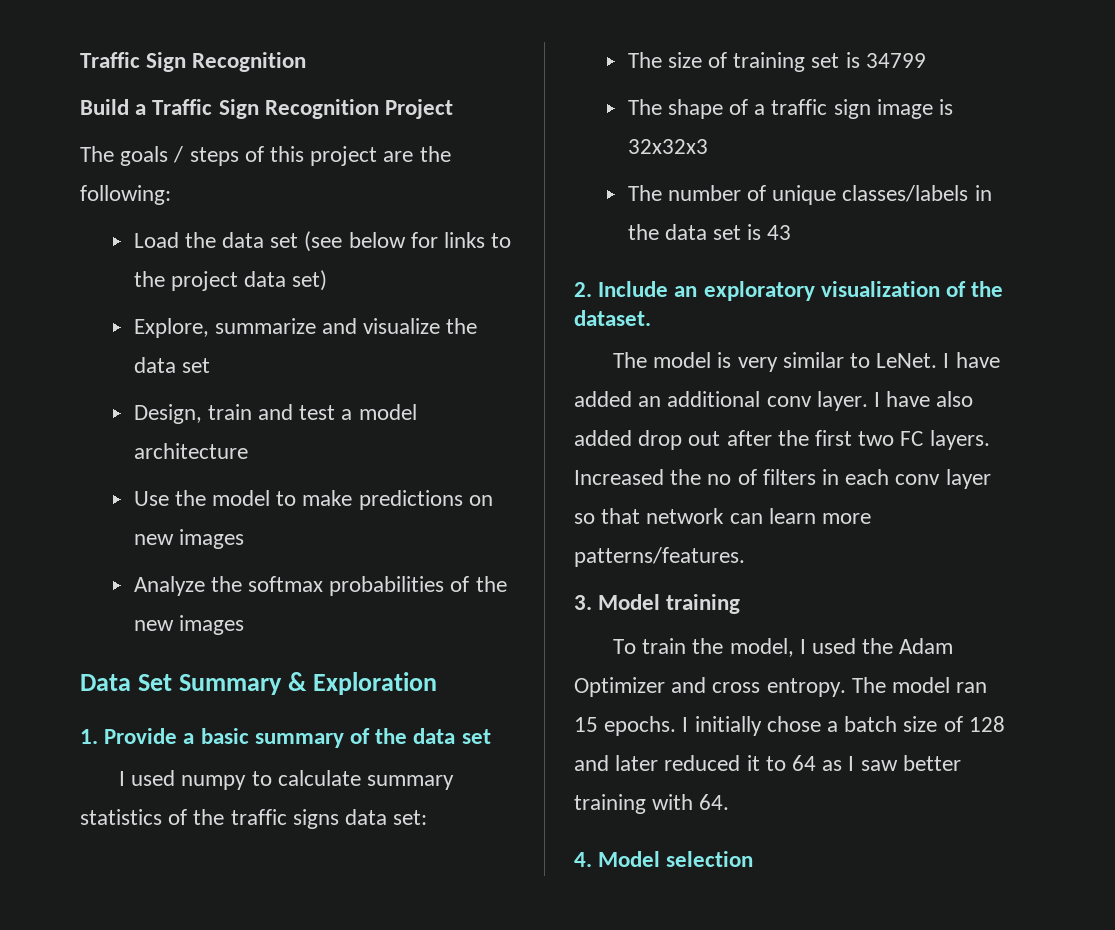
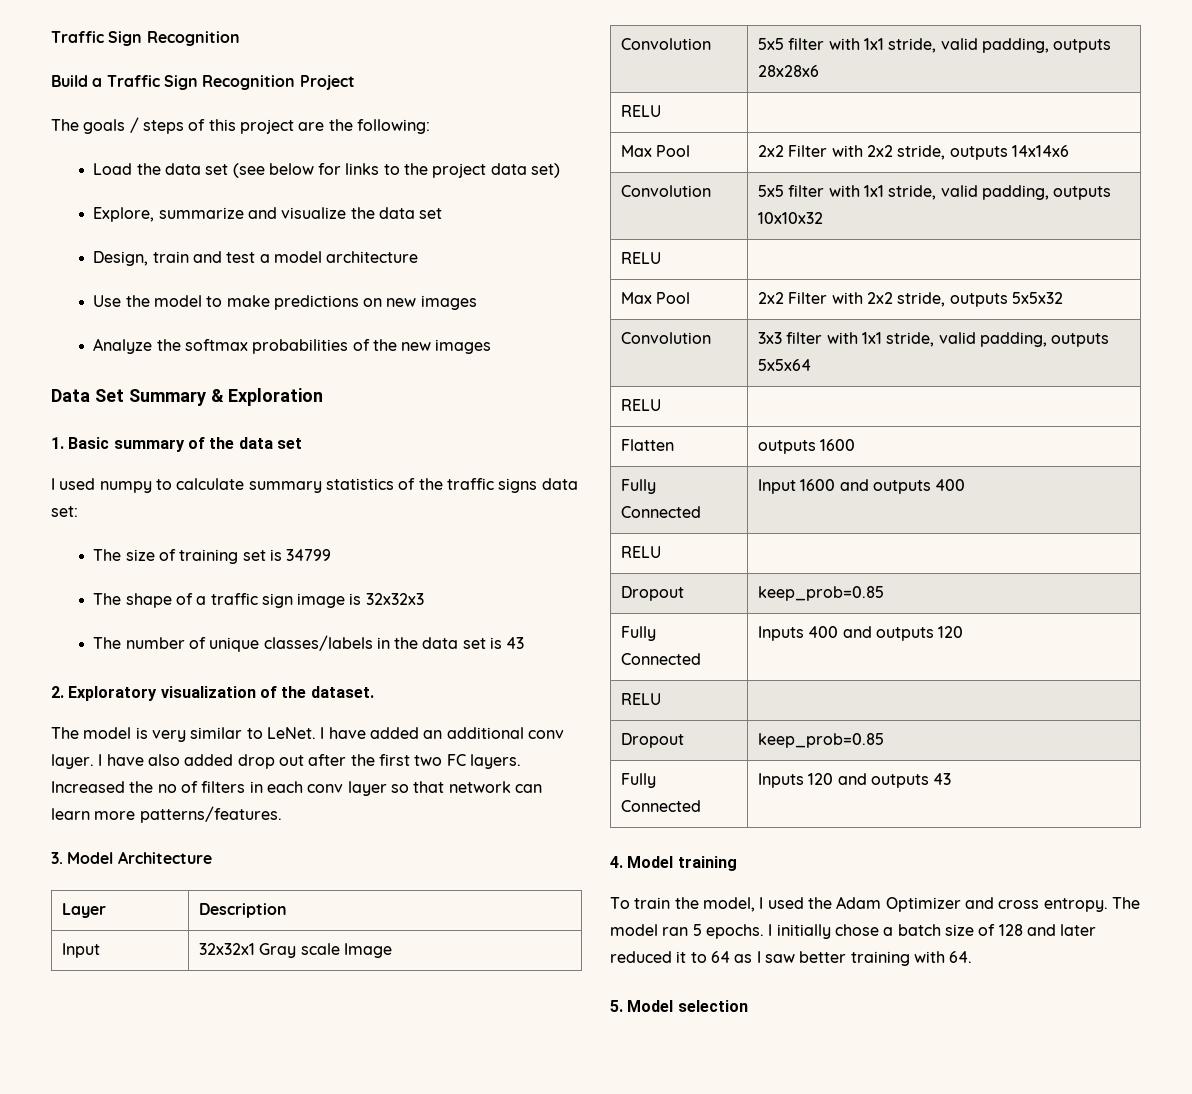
- 1. Provide a basic summary of the data set
+ 1. Basic summary of the data set
- 2. Include an exploratory visualization of the dataset.
+ 2. Exploratory visualization of the dataset.
- 3. Model training
+ 3. Model Architecture
+ Layer | Description
+ Input | 32x32x1 Gray scale Image
+ Convolution | 5x5 filter with 1x1 stride, valid padding, outputs 28x28x6
+ RELU |
+ Max Pool | 2x2 Filter with 2x2 stride, outputs 14x14x6
+ Convolution | 5x5 filter with 1x1 stride, valid padding, outputs 10x10x32
+ RELU |
+ Max Pool | 2x2 Filter with 2x2 stride, outputs 5x5x32
+ Convolution | 3x3 filter with 1x1 stride, valid padding, outputs 5x5x64
+ RELU |
+ Flatten | outputs 1600
+ Fully Connected | Input 1600 and outputs 400
+ RELU |
+ Dropout | keep_prob=0.85
+ Fully Connected | Inputs 400 and outputs 120
+ RELU |
+ Dropout | keep_prob=0.85
+ Fully Connected | Inputs 120 and outputs 43
+ 4. Model training
- The model ran 15 epochs.
+ The model ran 5 epochs.
- 4. Model selection
+ 5. Model selection

